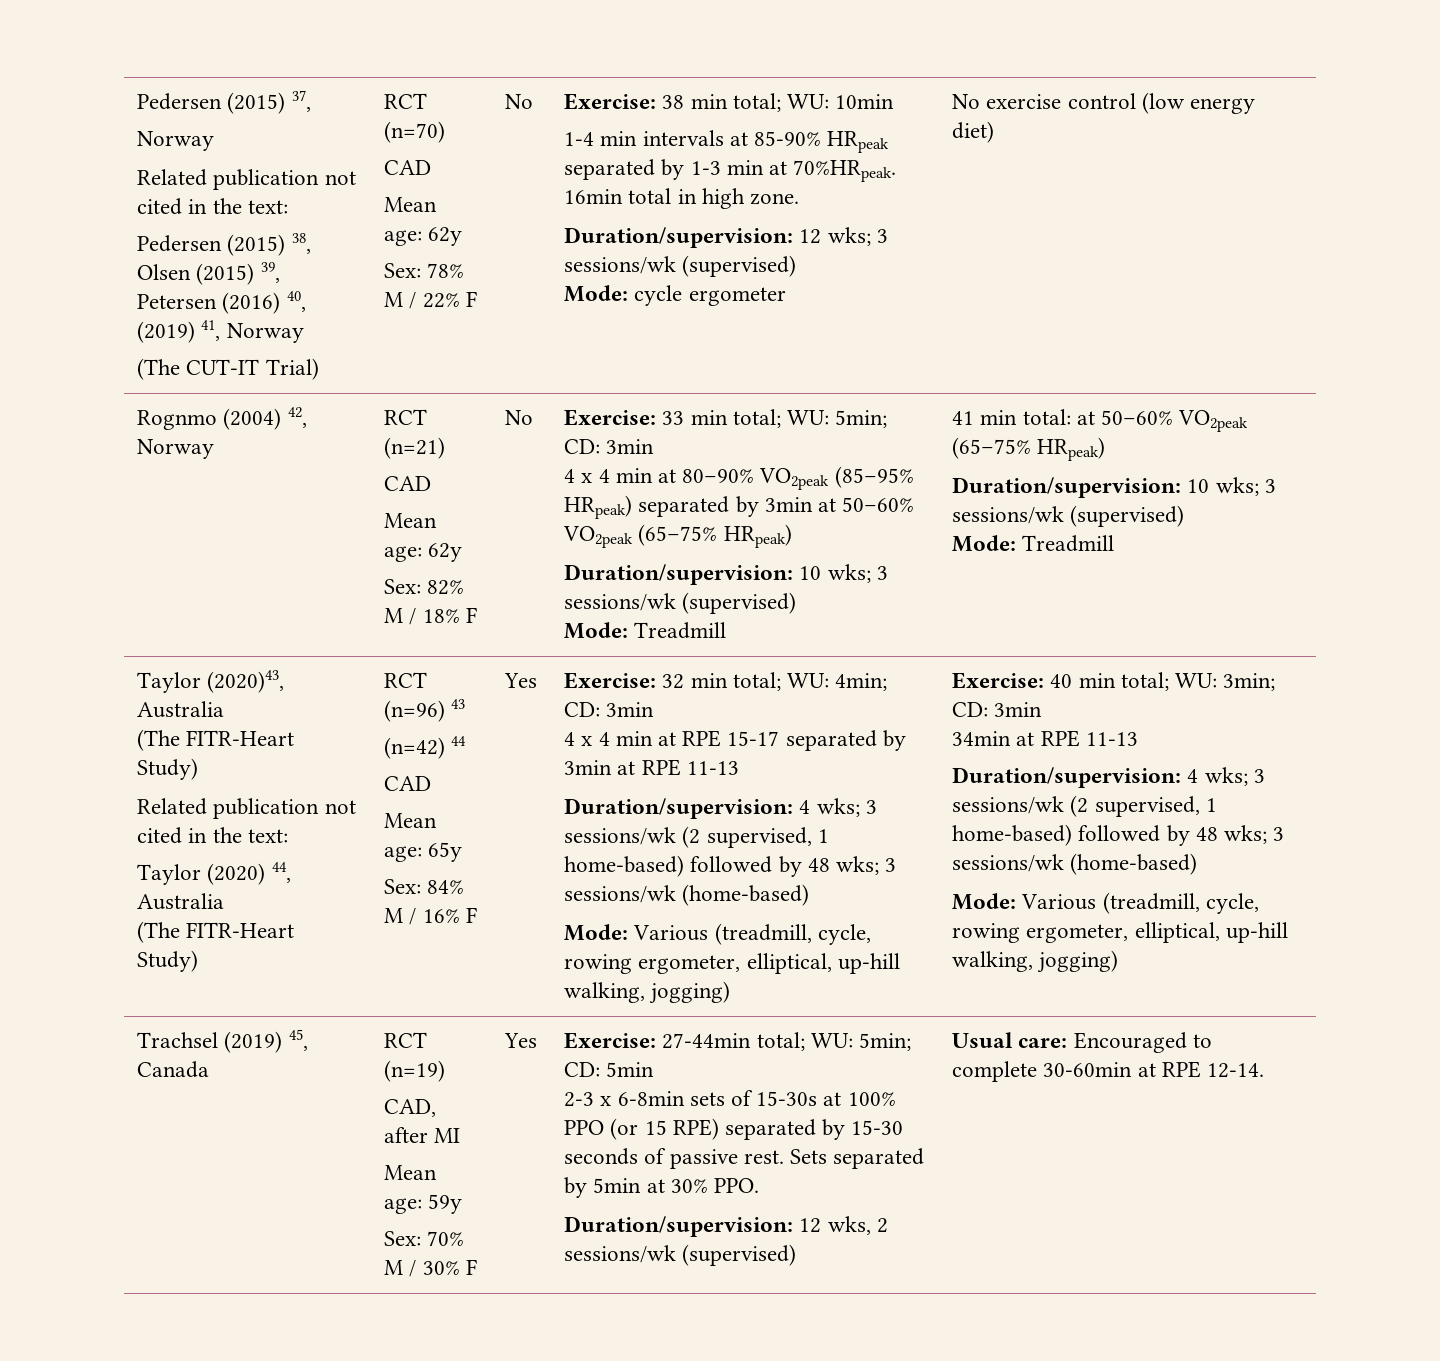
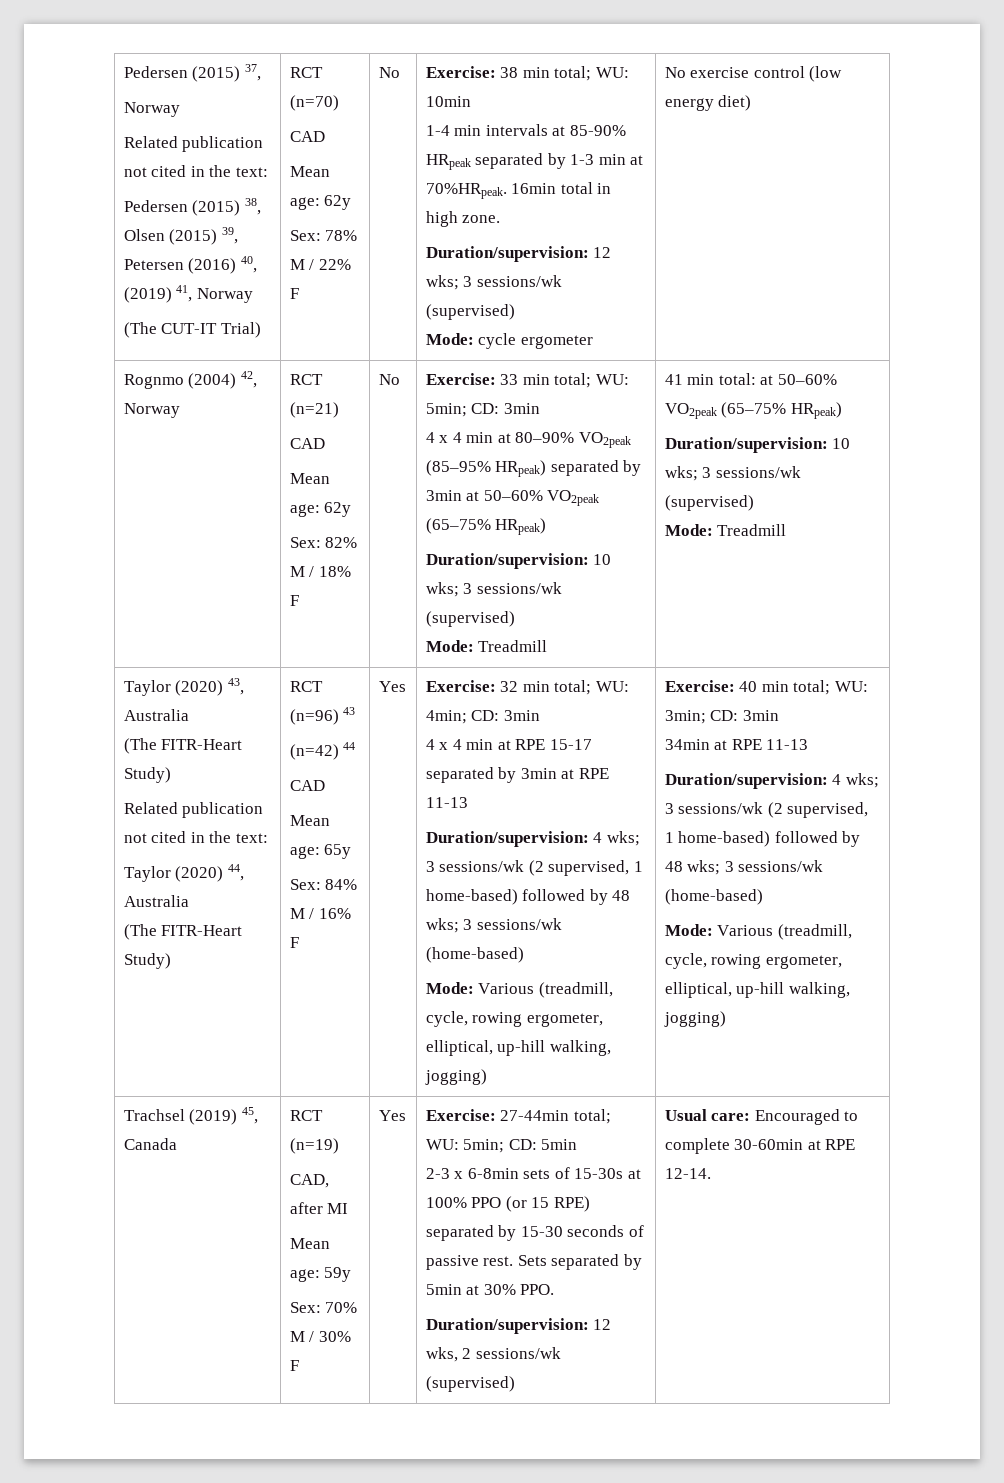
- Taylor (2020)43, Australia
+ Taylor (2020) 43, Australia

